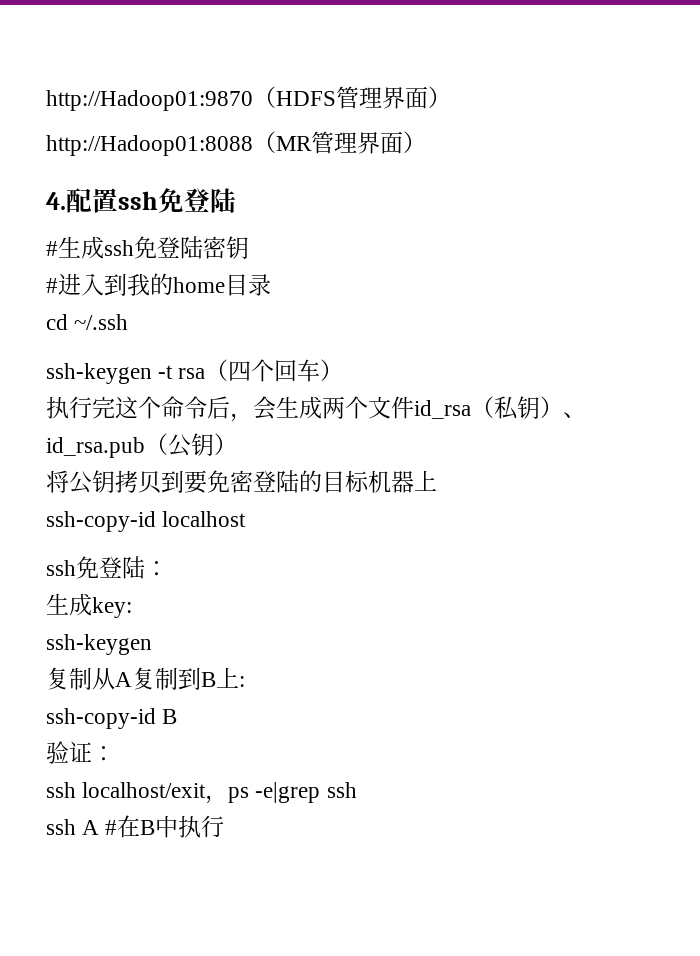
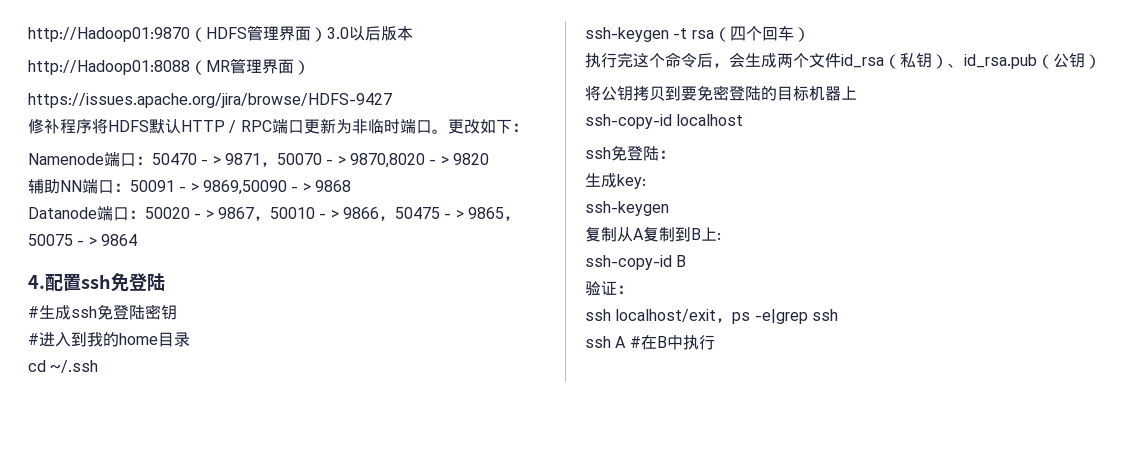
- http://Hadoop01:9870（HDFS管理界面）
+ http://Hadoop01:9870（HDFS管理界面）3.0以后版本
+ https://issues.apache.org/jira/browse/HDFS-9427
+ 修补程序将HDFS默认HTTP / RPC端口更新为非临时端口。更改如下：
+ Namenode端口：50470 - > 9871，50070 - > 9870,8020 - > 9820
+ 辅助NN端口：50091 - > 9869,50090 - > 9868
+ Datanode端口：50020 - > 9867，50010 - > 9866，50475 - > 9865，50075 - > 9864

